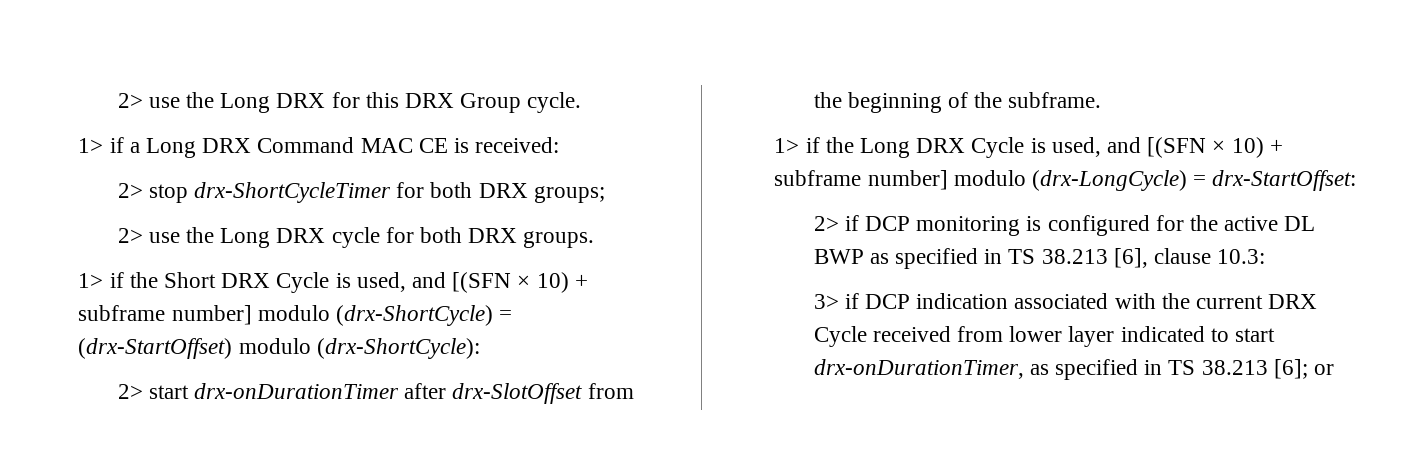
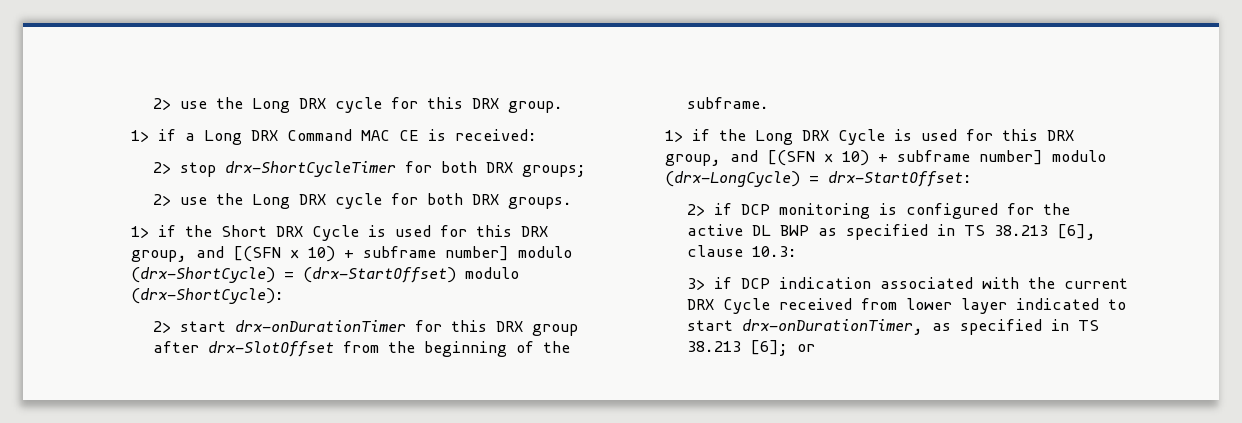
- 2> use the Long DRX for this DRX Group cycle.
+ 2> use the Long DRX cycle for this DRX group.
- 1> if the Short DRX Cycle is used, and [(SFN × 10) + subframe number] modulo (drx-ShortCycle) = (drx-StartOffset) modulo (drx-ShortCycle):
+ 1> if the Short DRX Cycle is used for this DRX group, and [(SFN × 10) + subframe number] modulo (drx-ShortCycle) = (drx-StartOffset) modulo (drx-ShortCycle):
- 2> start drx-onDurationTimer after drx-SlotOffset from the beginning of the subframe.
+ 2> start drx-onDurationTimer for this DRX group after drx-SlotOffset from the beginning of the subframe.
- 1> if the Long DRX Cycle is used, and [(SFN × 10) + subframe number] modulo (drx-LongCycle) = drx-StartOffset:
+ 1> if the Long DRX Cycle is used for this DRX group, and [(SFN × 10) + subframe number] modulo (drx-LongCycle) = drx-StartOffset:

